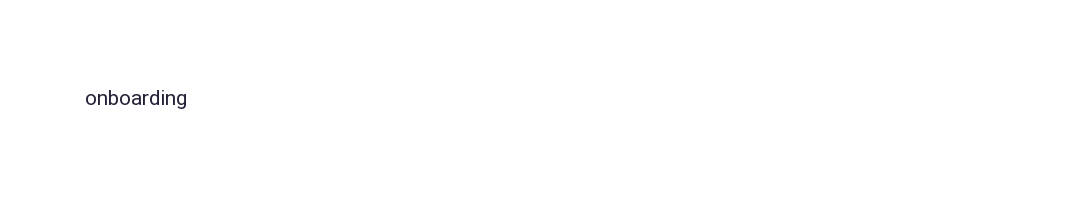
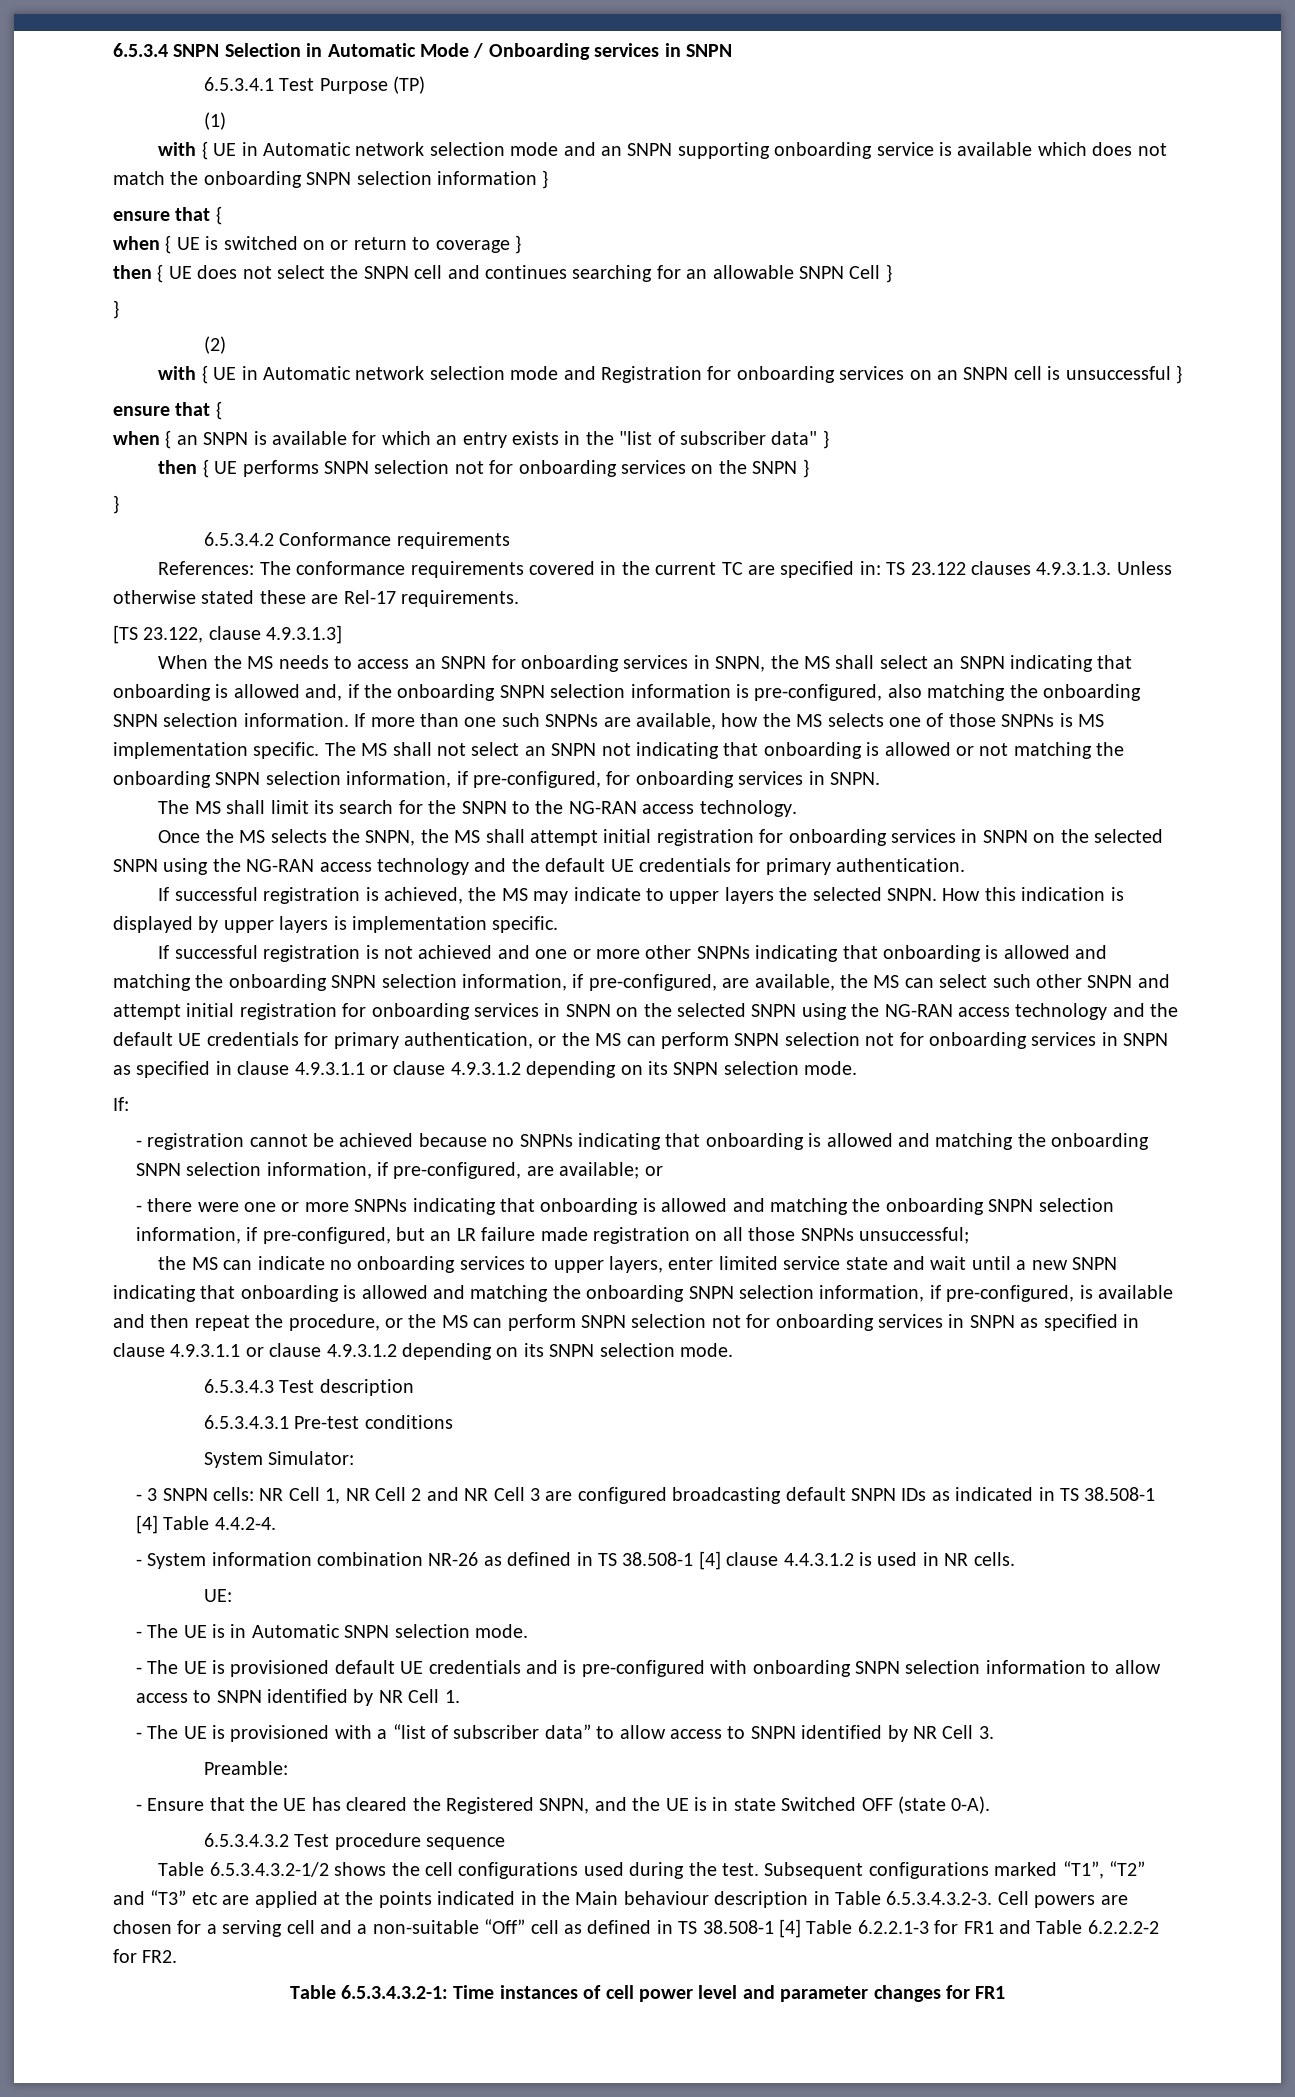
- onboarding
+ 6.5.3.4 SNPN Selection in Automatic Mode / Onboarding services in SNPN
+ 6.5.3.4.1 Test Purpose (TP)
+ (1)
+ with { UE in Automatic network selection mode and an SNPN supporting onboarding service is available which does not match the onboarding SNPN selection information }
+ ensure that {
+ when { UE is switched on or return to coverage }
+ then { UE does not select the SNPN cell and continues searching for an allowable SNPN Cell }
+ }
+ (2)
+ with { UE in Automatic network selection mode and Registration for onboarding services on an SNPN cell is unsuccessful }
+ ensure that {
+ when { an SNPN is available for which an entry exists in the "list of subscriber data" }
+ then { UE performs SNPN selection not for onboarding services on the SNPN }
+ }
+ 6.5.3.4.2 Conformance requirements
+ References: The conformance requirements covered in the current TC are specified in: TS 23.122 clauses 4.9.3.1.3. Unless otherwise stated these are Rel-17 requirements.
+ [TS 23.122, clause 4.9.3.1.3]
+ When the MS needs to access an SNPN for onboarding services in SNPN, the MS shall select an SNPN indicating that onboarding is allowed and, if the onboarding SNPN selection information is pre-configured, also matching the onboarding SNPN selection information. If more than one such SNPNs are available, how the MS selects one of those SNPNs is MS implementation specific. The MS shall not select an SNPN not indicating that onboarding is allowed or not matching the onboarding SNPN selection information, if pre-configured, for onboarding services in SNPN.
+ The MS shall limit its search for the SNPN to the NG-RAN access technology.
+ Once the MS selects the SNPN, the MS shall attempt initial registration for onboarding services in SNPN on the selected SNPN using the NG-RAN access technology and the default UE credentials for primary authentication.
+ If successful registration is achieved, the MS may indicate to upper layers the selected SNPN. How this indication is displayed by upper layers is implementation specific.
+ If successful registration is not achieved and one or more other SNPNs indicating that onboarding is allowed and matching the onboarding SNPN selection information, if pre-configured, are available, the MS can select such other SNPN and attempt initial registration for onboarding services in SNPN on the selected SNPN using the NG-RAN access technology and the default UE credentials for primary authentication, or the MS can perform SNPN selection not for onboarding services in SNPN as specified in clause 4.9.3.1.1 or clause 4.9.3.1.2 depending on its SNPN selection mode.
+ If:
+ - registration cannot be achieved because no SNPNs indicating that onboarding is allowed and matching the onboarding SNPN selection information, if pre-configured, are available; or
+ - there were one or more SNPNs indicating that onboarding is allowed and matching the onboarding SNPN selection information, if pre-configured, but an LR failure made registration on all those SNPNs unsuccessful;
+ the MS can indicate no onboarding services to upper layers, enter limited service state and wait until a new SNPN indicating that onboarding is allowed and matching the onboarding SNPN selection information, if pre-configured, is available and then repeat the procedure, or the MS can perform SNPN selection not for onboarding services in SNPN as specified in clause 4.9.3.1.1 or clause 4.9.3.1.2 depending on its SNPN selection mode.
+ 6.5.3.4.3 Test description
+ 6.5.3.4.3.1 Pre-test conditions
+ System Simulator:
+ - 3 SNPN cells: NR Cell 1, NR Cell 2 and NR Cell 3 are configured broadcasting default SNPN IDs as indicated in TS 38.508-1 [4] Table 4.4.2-4.
+ - System information combination NR-26 as defined in TS 38.508-1 [4] clause 4.4.3.1.2 is used in NR cells.
+ UE:
+ - The UE is in Automatic SNPN selection mode.
+ - The UE is provisioned default UE credentials and is pre-configured with onboarding SNPN selection information to allow access to SNPN identified by NR Cell 1.
+ - The UE is provisioned with a “list of subscriber data” to allow access to SNPN identified by NR Cell 3.
+ Preamble:
+ - Ensure that the UE has cleared the Registered SNPN, and the UE is in state Switched OFF (state 0-A).
+ 6.5.3.4.3.2 Test procedure sequence
+ Table 6.5.3.4.3.2-1/2 shows the cell configurations used during the test. Subsequent configurations marked “T1”, “T2” and “T3” etc are applied at the points indicated in the Main behaviour description in Table 6.5.3.4.3.2-3. Cell powers are chosen for a serving cell and a non-suitable “Off” cell as defined in TS 38.508-1 [4] Table 6.2.2.1-3 for FR1 and Table 6.2.2.2-2 for FR2.
+ Table 6.5.3.4.3.2-1: Time instances of cell power level and parameter changes for FR1

